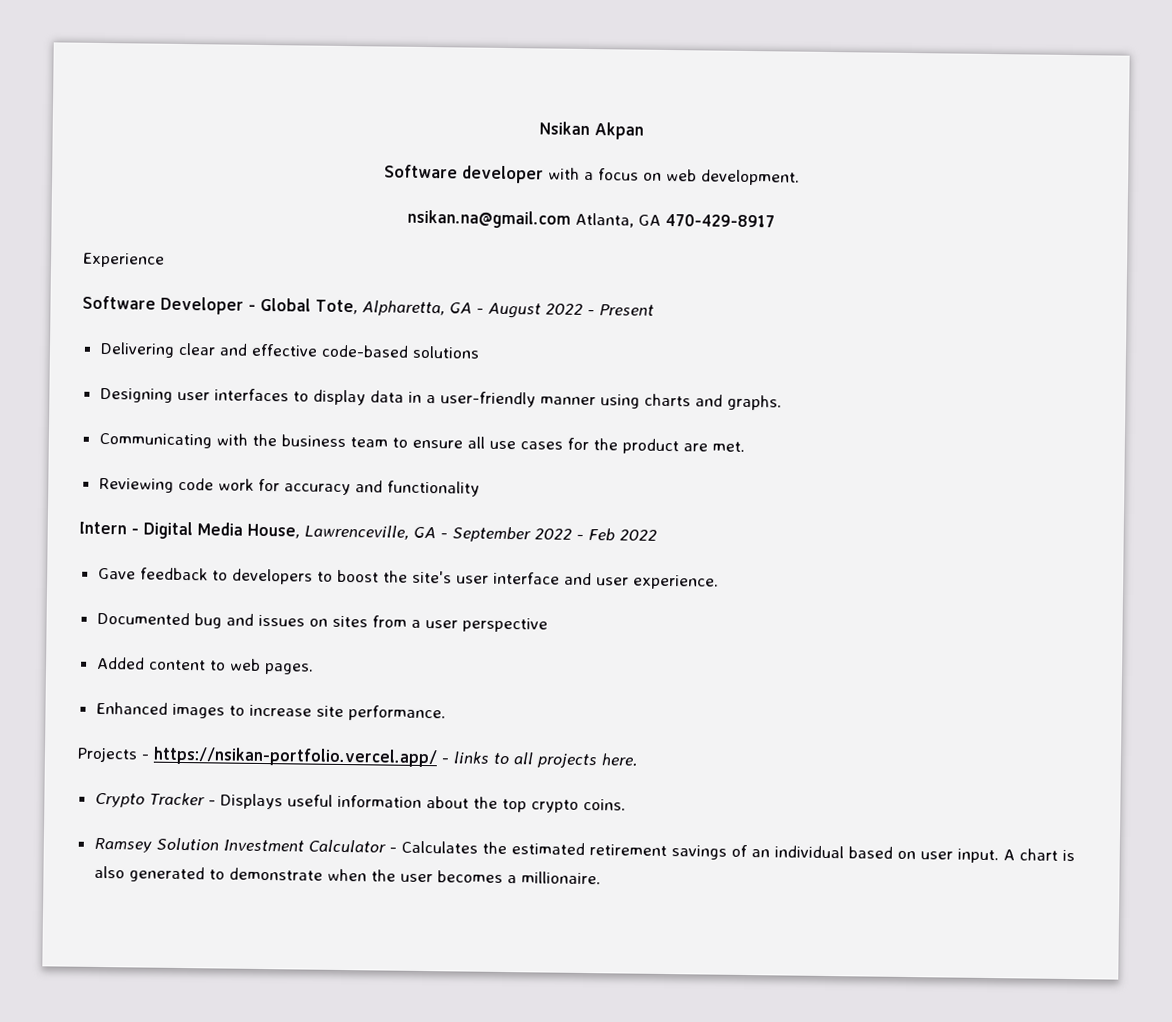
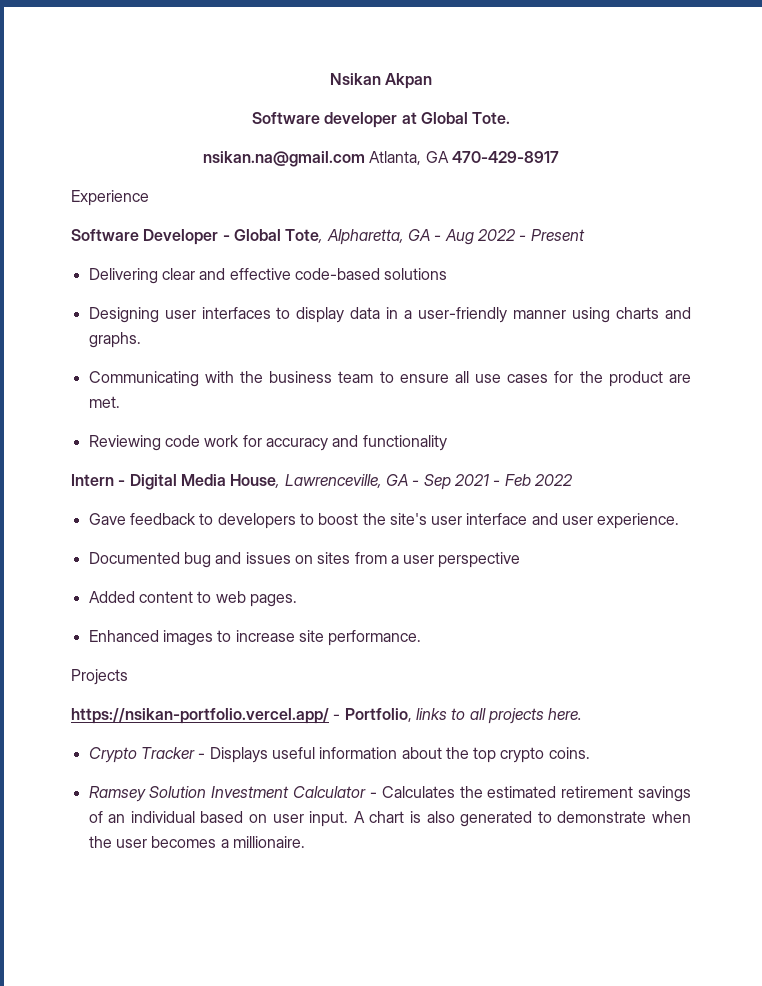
- Software developer with a focus on web development.
+ Software developer at Global Tote.
- Software Developer - Global Tote, Alpharetta, GA - August 2022 - Present
+ Software Developer - Global Tote, Alpharetta, GA - Aug 2022 - Present
- Intern - Digital Media House, Lawrenceville, GA - September 2022 - Feb 2022
+ Intern - Digital Media House, Lawrenceville, GA - Sep 2021 - Feb 2022
- Projects - https://nsikan-portfolio.vercel.app/ - links to all projects here.
+ Projects
+ https://nsikan-portfolio.vercel.app/ - Portfolio, links to all projects here.

